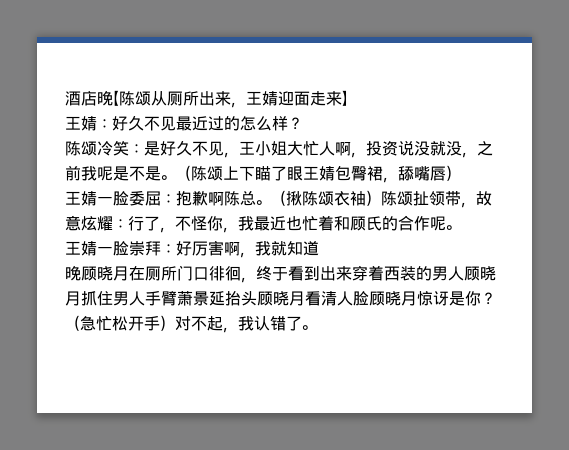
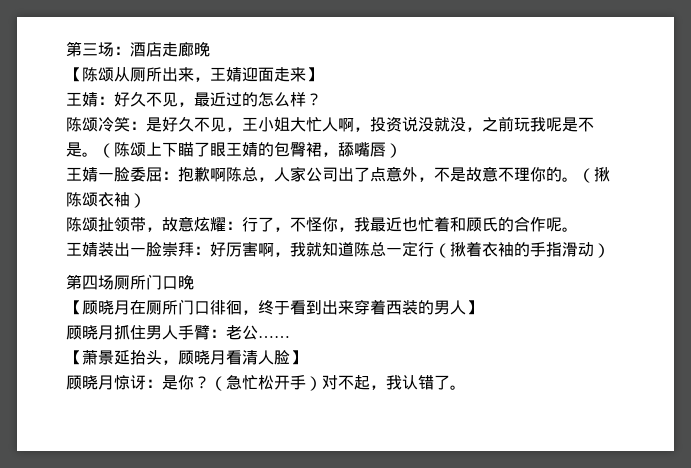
- 酒店晚【陈颂从厕所出来，王婧迎面走来】
+ 第三场：酒店走廊晚
+ 【陈颂从厕所出来，王婧迎面走来】
- 王婧：好久不见最近过的怎么样？
+ 王婧：好久不见，最近过的怎么样？
- 陈颂冷笑：是好久不见，王小姐大忙人啊，投资说没就没，之前我呢是不是。
+ 陈颂冷笑：是好久不见，王小姐大忙人啊，投资说没就没，之前玩我呢是不是。
- （陈颂上下瞄了眼王婧包臀裙，舔嘴唇）
+ （陈颂上下瞄了眼王婧的包臀裙，舔嘴唇）
- 王婧一脸委屈：抱歉啊陈总。
+ 王婧一脸委屈：抱歉啊陈总，人家公司出了点意外，不是故意不理你的。
- （揪陈颂衣袖）陈颂扯领带，故意炫耀：行了，不怪你，我最近也忙着和顾氏的合作呢。
+ （揪陈颂衣袖）
+ 陈颂扯领带，故意炫耀：行了，不怪你，我最近也忙着和顾氏的合作呢。
- 王婧一脸崇拜：好厉害啊，我就知道
- 晚顾晓月在厕所门口徘徊，终于看到出来穿着西装的男人顾晓月抓住男人手臂萧景延抬头顾晓月看清人脸顾晓月惊讶是你？
+ 王婧装出一脸崇拜：好厉害啊，我就知道陈总一定行（揪着衣袖的手指滑动）
+ 第四场厕所门口晚
+ 【顾晓月在厕所门口徘徊，终于看到出来穿着西装的男人】
+ 顾晓月抓住男人手臂：老公……
+ 【萧景延抬头，顾晓月看清人脸】
+ 顾晓月惊讶：是你？

